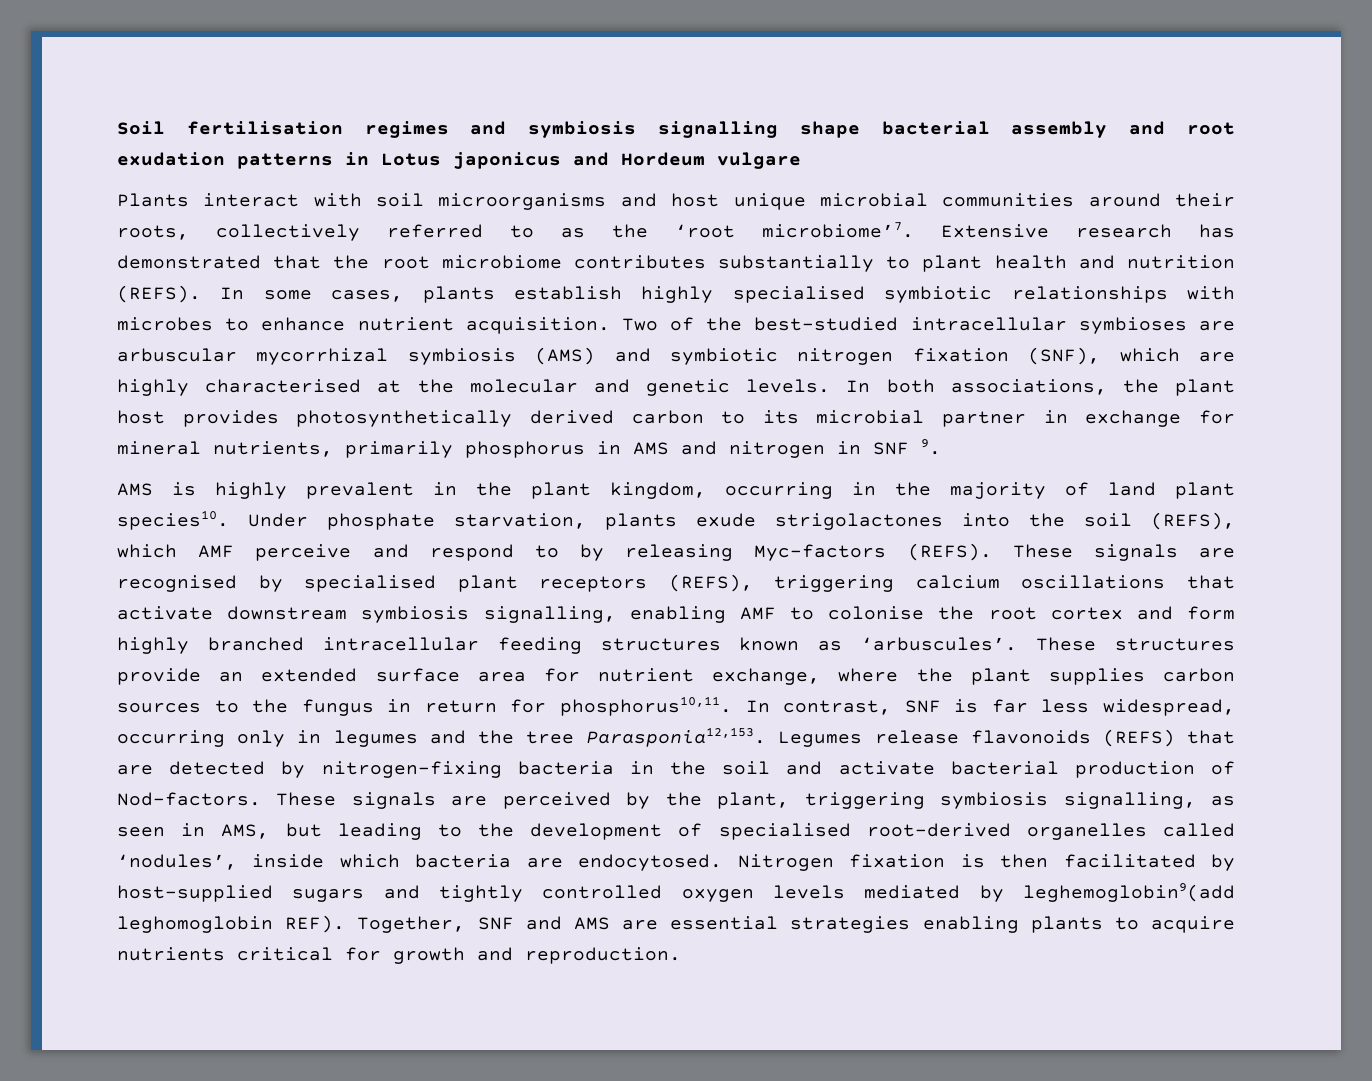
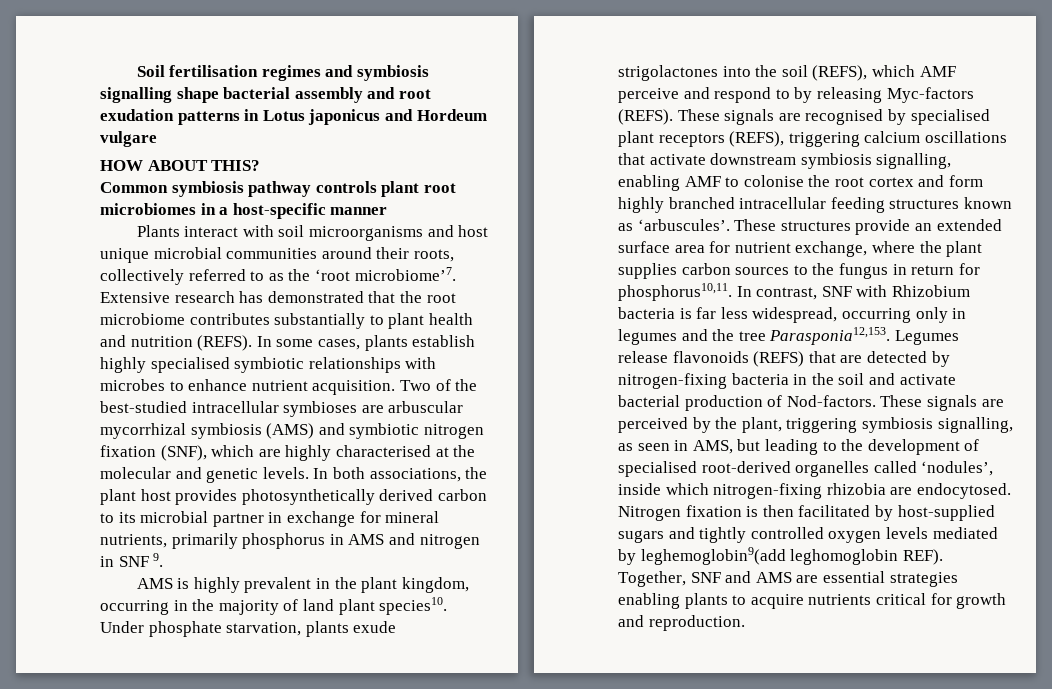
+ HOW ABOUT THIS?
+ Common symbiosis pathway controls plant root microbiomes in a host-specific manner
- In contrast, SNF is far less widespread, occurring only in legumes and the tree Parasponia12,153.
+ In contrast, SNF with Rhizobium bacteria is far less widespread, occurring only in legumes and the tree Parasponia12,153.
- These signals are perceived by the plant, triggering symbiosis signalling, as seen in AMS, but leading to the development of specialised root-derived organelles called ‘nodules’, inside which bacteria are endocytosed.
+ These signals are perceived by the plant, triggering symbiosis signalling, as seen in AMS, but leading to the development of specialised root-derived organelles called ‘nodules’, inside which nitrogen-fixing rhizobia are endocytosed.

